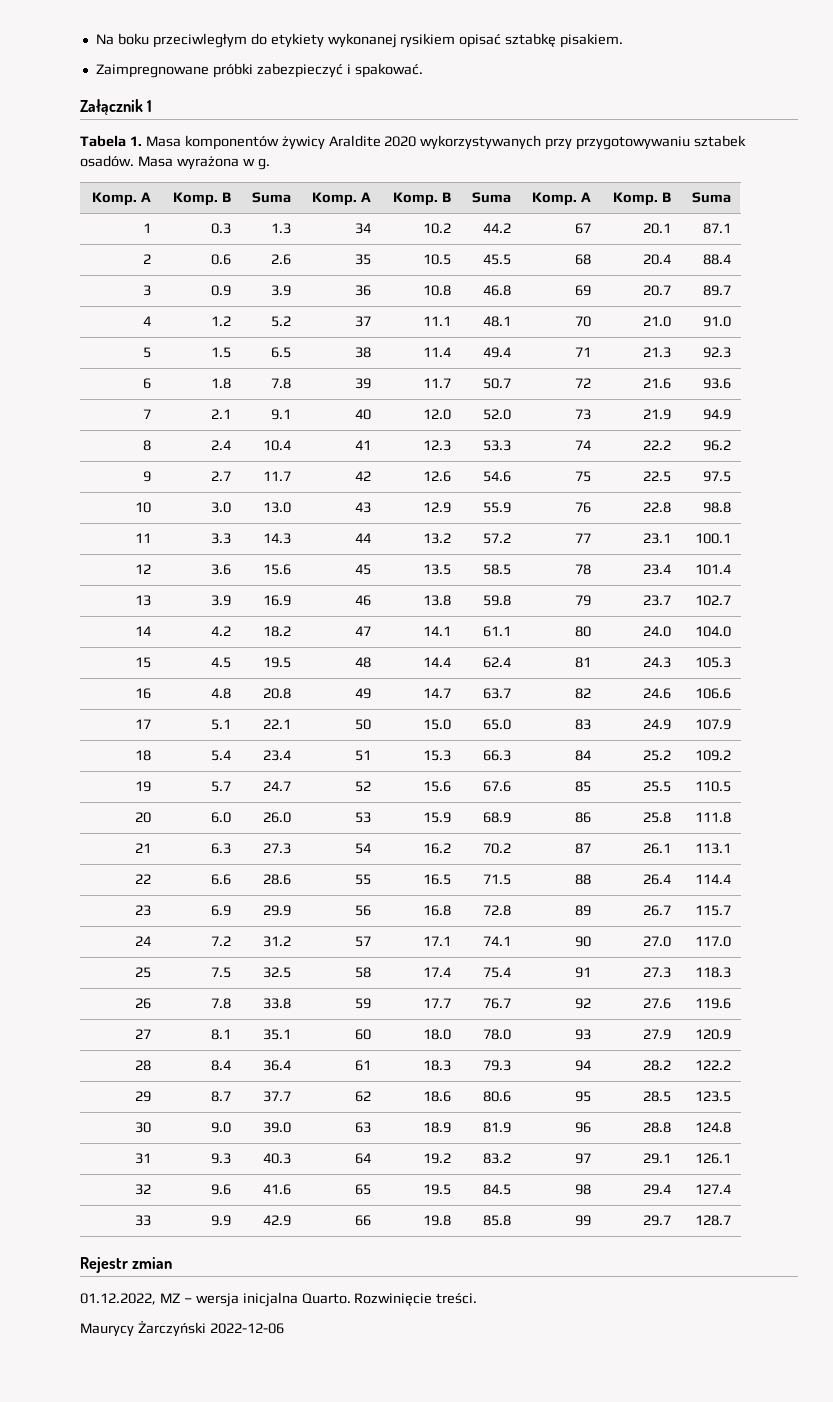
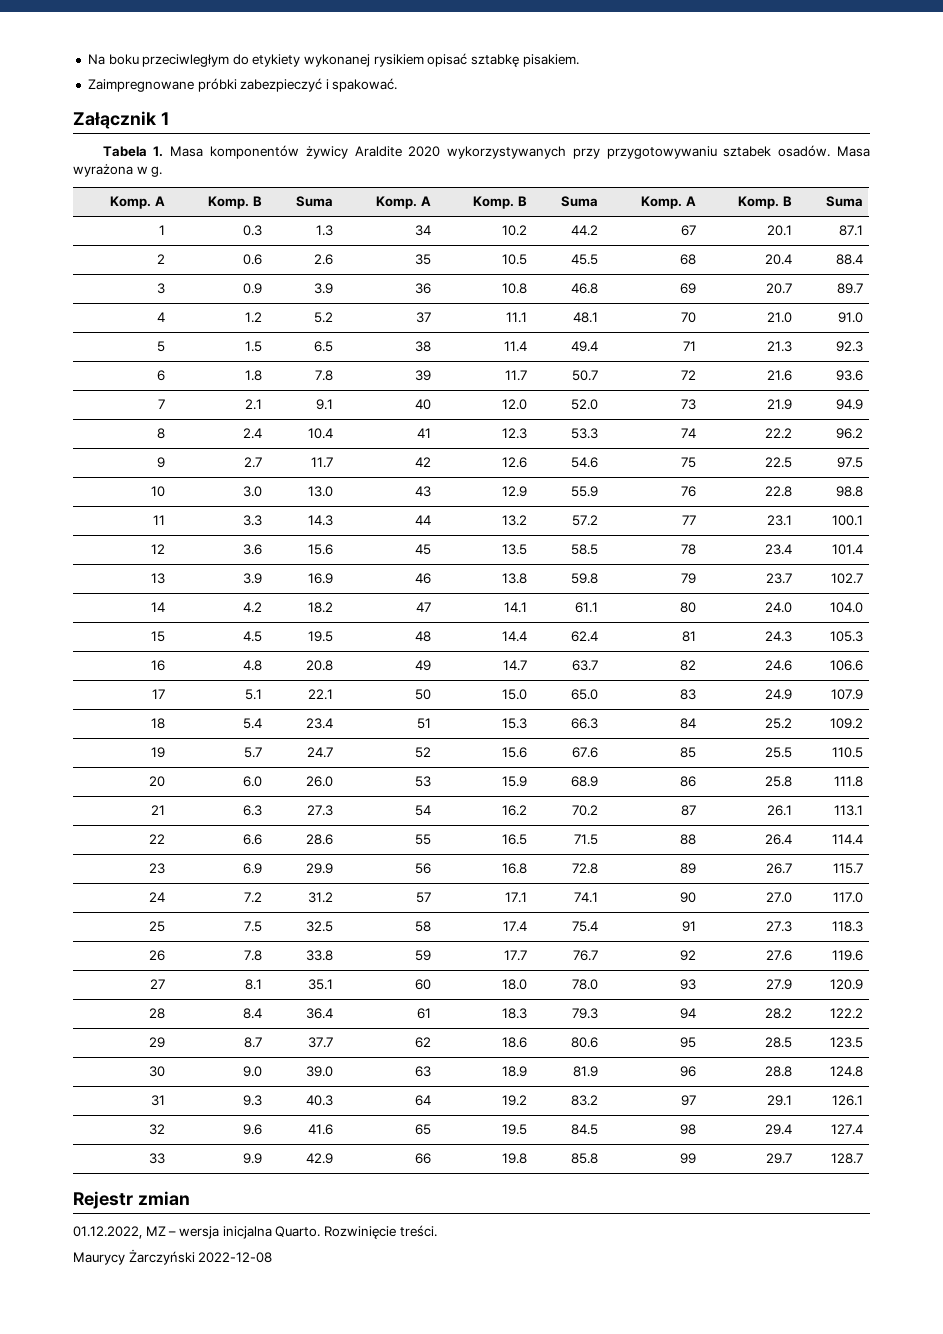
- Maurycy Żarczyński 2022-12-06
+ Maurycy Żarczyński 2022-12-08

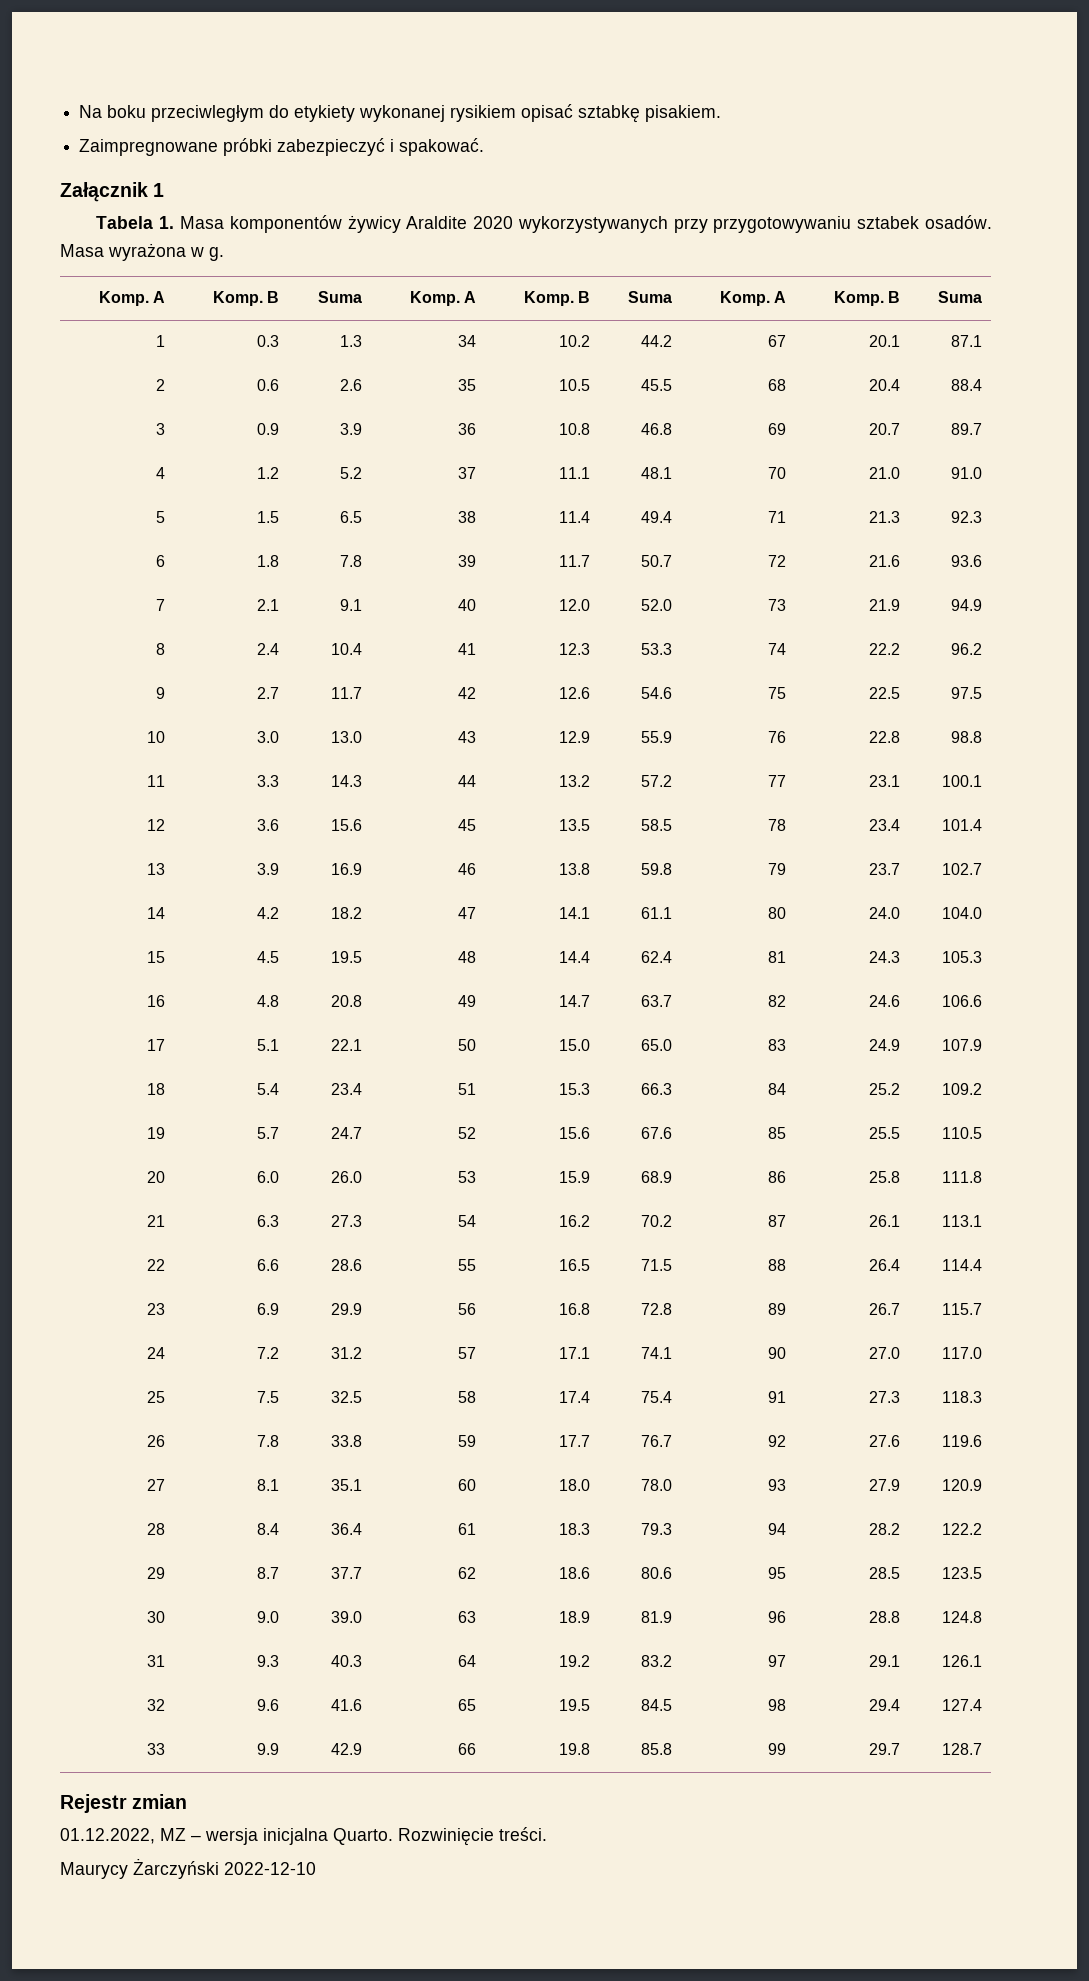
- Maurycy Żarczyński 2022-12-08
+ Maurycy Żarczyński 2022-12-10

